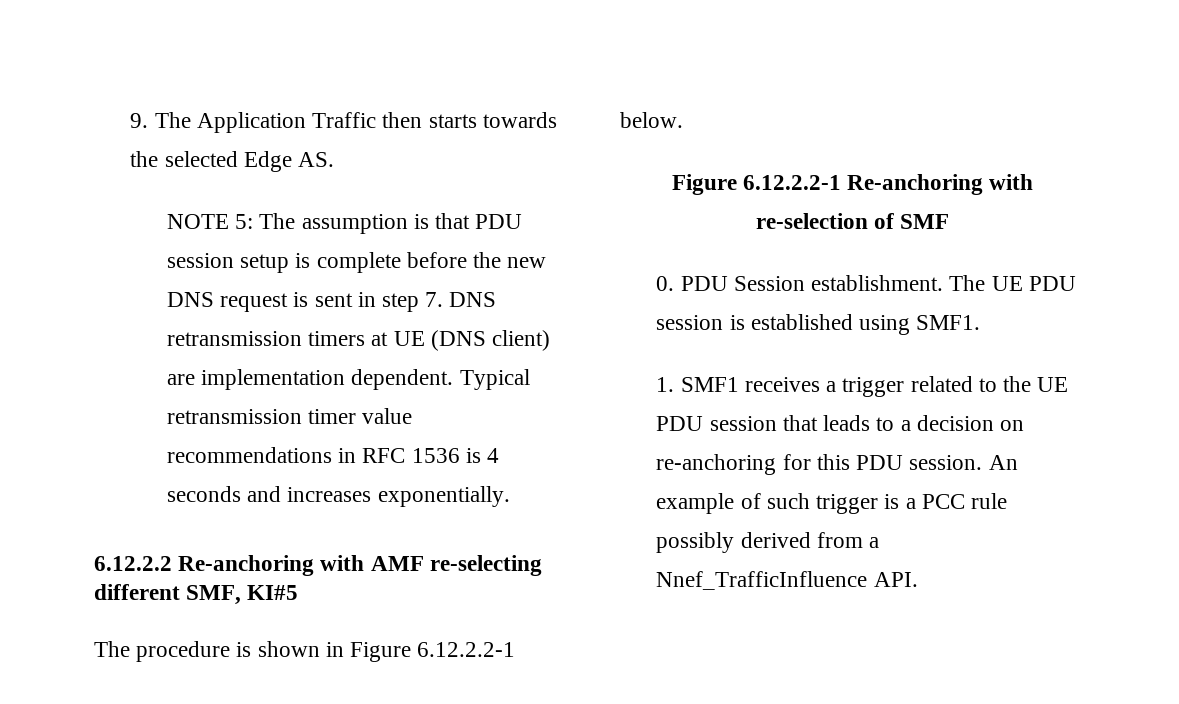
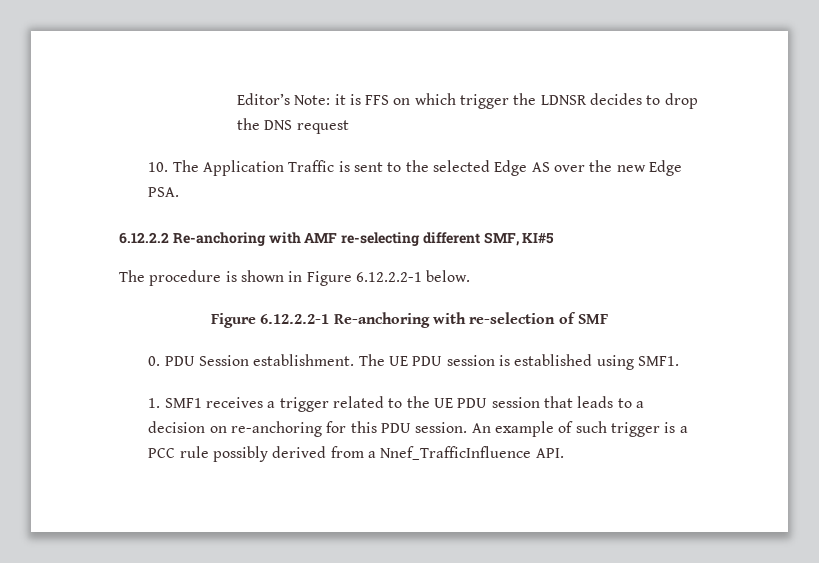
- 9. The Application Traffic then starts towards the selected Edge AS.
- NOTE 5: The assumption is that PDU session setup is complete before the new DNS request is sent in step 7. DNS retransmission timers at UE (DNS client) are implementation dependent. Typical retransmission timer value recommendations in RFC 1536 is 4 seconds and increases exponentially.
+ Editor’s Note: it is FFS on which trigger the LDNSR decides to drop the DNS request
+ 10. The Application Traffic is sent to the selected Edge AS over the new Edge PSA.

